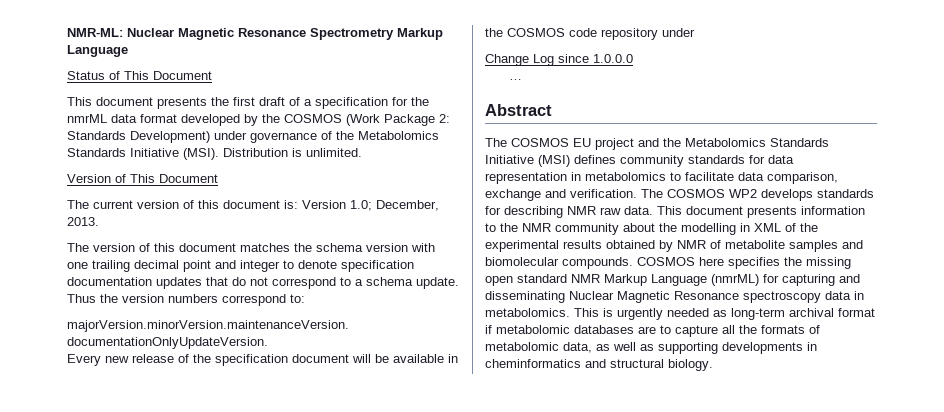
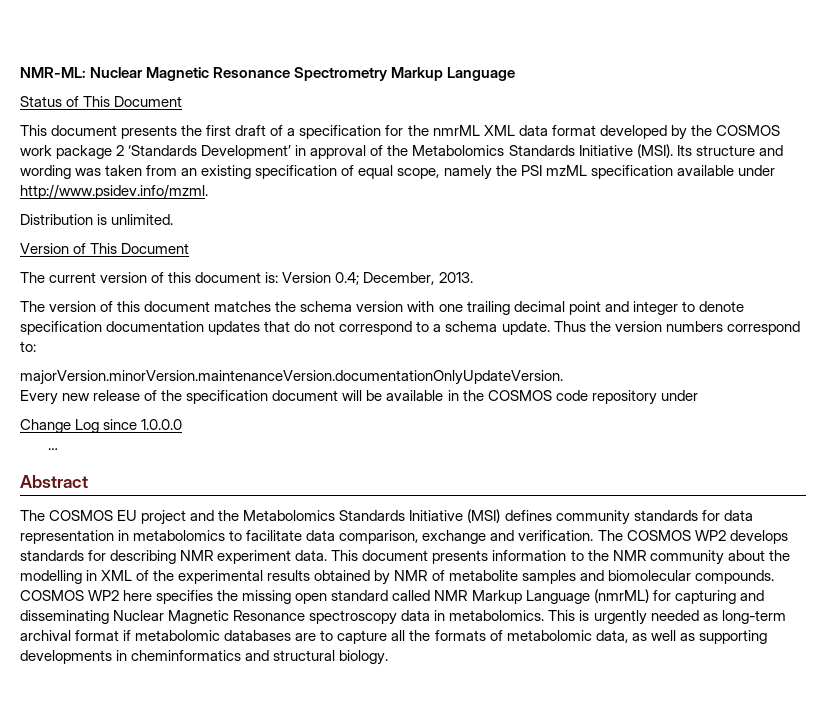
- This document presents the first draft of a specification for the nmrML data format developed by the COSMOS (Work Package 2: Standards Development) under governance of the Metabolomics Standards Initiative (MSI). Distribution is unlimited.
+ This document presents the first draft of a specification for the nmrML XML data format developed by the COSMOS work package 2 ‘Standards Development’ in approval of the Metabolomics Standards Initiative (MSI). Its structure and wording was taken from an existing specification of equal scope, namely the PSI mzML specification available under http://www.psidev.info/mzml.
+ Distribution is unlimited.
- The current version of this document is: Version 1.0; December, 2013.
+ The current version of this document is: Version 0.4; December, 2013.
- The COSMOS WP2 develops standards for describing NMR raw data.
+ The COSMOS WP2 develops standards for describing NMR experiment data.
- COSMOS here specifies the missing open standard NMR Markup Language (nmrML) for capturing and disseminating Nuclear Magnetic Resonance spectroscopy data in metabolomics.
+ COSMOS WP2 here specifies the missing open standard called NMR Markup Language (nmrML) for capturing and disseminating Nuclear Magnetic Resonance spectroscopy data in metabolomics.

